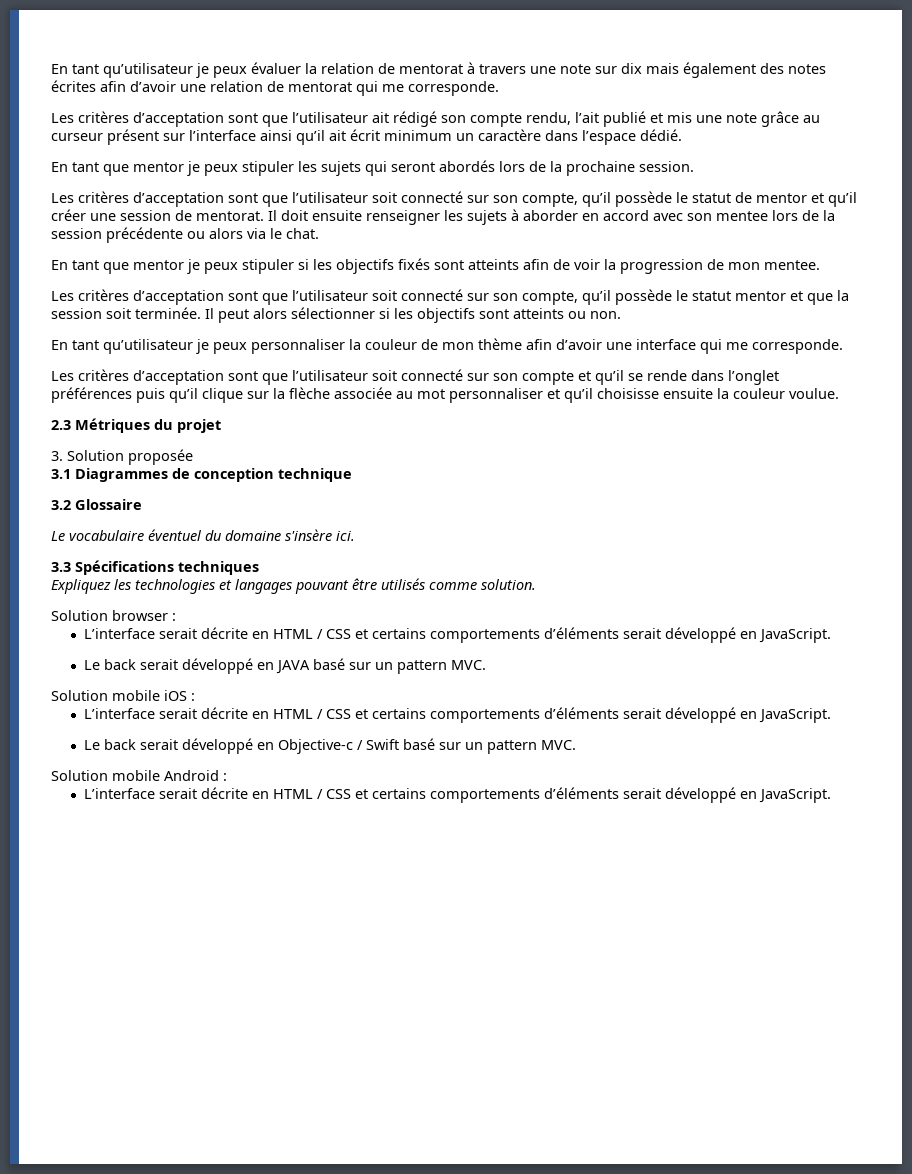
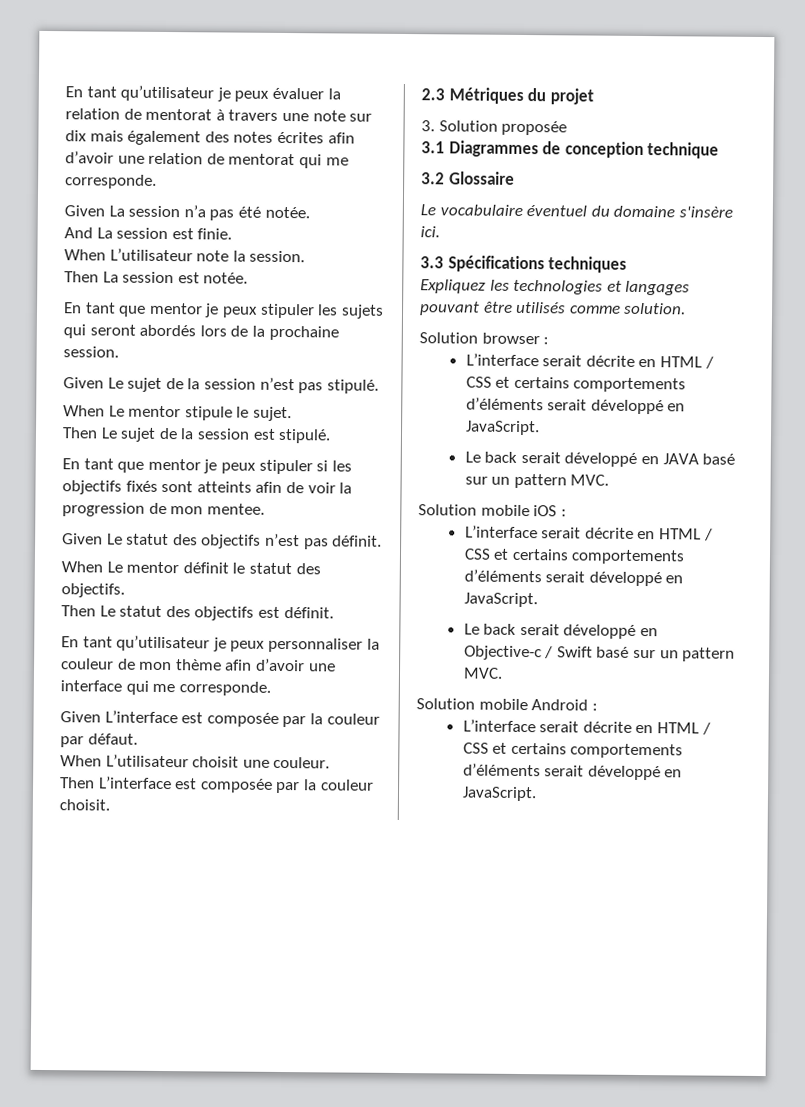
- Les critères d’acceptation sont que l’utilisateur ait rédigé son compte rendu, l’ait publié et mis une note grâce au curseur présent sur l’interface ainsi qu’il ait écrit minimum un caractère dans l’espace dédié.
+ Given La session n’a pas été notée.
+ And La session est finie.
+ When L’utilisateur note la session.
+ Then La session est notée.
- Les critères d’acceptation sont que l’utilisateur soit connecté sur son compte, qu’il possède le statut de mentor et qu’il créer une session de mentorat. Il doit ensuite renseigner les sujets à aborder en accord avec son mentee lors de la session précédente ou alors via le chat.
+ Given Le sujet de la session n’est pas stipulé.
+ When Le mentor stipule le sujet.
+ Then Le sujet de la session est stipulé.
- Les critères d’acceptation sont que l’utilisateur soit connecté sur son compte, qu’il possède le statut mentor et que la session soit terminée. Il peut alors sélectionner si les objectifs sont atteints ou non.
+ Given Le statut des objectifs n’est pas définit.
+ When Le mentor définit le statut des objectifs.
+ Then Le statut des objectifs est définit.
- Les critères d’acceptation sont que l’utilisateur soit connecté sur son compte et qu’il se rende dans l’onglet préférences puis qu’il clique sur la flèche associée au mot personnaliser et qu’il choisisse ensuite la couleur voulue.
+ Given L’interface est composée par la couleur par défaut.
+ When L’utilisateur choisit une couleur.
+ Then L’interface est composée par la couleur choisit.

